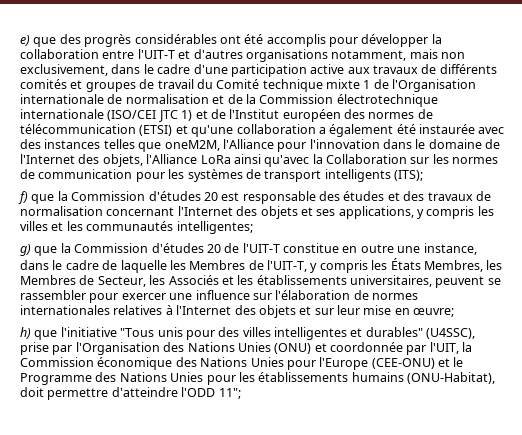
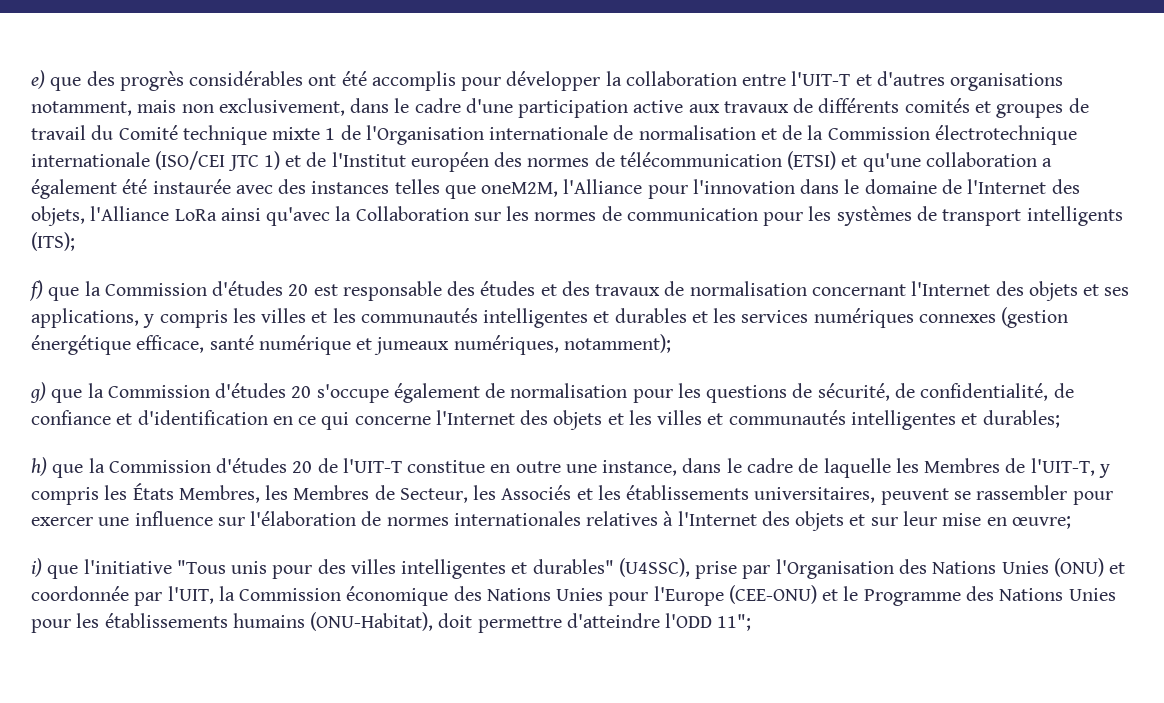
- f) que la Commission d'études 20 est responsable des études et des travaux de normalisation concernant l'Internet des objets et ses applications, y compris les villes et les communautés intelligentes;
+ f) que la Commission d'études 20 est responsable des études et des travaux de normalisation concernant l'Internet des objets et ses applications, y compris les villes et les communautés intelligentes et durables et les services numériques connexes (gestion énergétique efficace, santé numérique et jumeaux numériques, notamment);
- g) que la Commission d'études 20 de l'UIT-T constitue en outre une instance, dans le cadre de laquelle les Membres de l'UIT-T, y compris les États Membres, les Membres de Secteur, les Associés et les établissements universitaires, peuvent se rassembler pour exercer une influence sur l'élaboration de normes internationales relatives à l'Internet des objets et sur leur mise en œuvre;
+ g) que la Commission d'études 20 s'occupe également de normalisation pour les questions de sécurité, de confidentialité, de confiance et d'identification en ce qui concerne l'Internet des objets et les villes et communautés intelligentes et durables;
+ h) que la Commission d'études 20 de l'UIT-T constitue en outre une instance, dans le cadre de laquelle les Membres de l'UIT-T, y compris les États Membres, les Membres de Secteur, les Associés et les établissements universitaires, peuvent se rassembler pour exercer une influence sur l'élaboration de normes internationales relatives à l'Internet des objets et sur leur mise en œuvre;
- h) que l'initiative "Tous unis pour des villes intelligentes et durables" (U4SSC), prise par l'Organisation des Nations Unies (ONU) et coordonnée par l'UIT, la Commission économique des Nations Unies pour l'Europe (CEE-ONU) et le Programme des Nations Unies pour les établissements humains (ONU-Habitat), doit permettre d'atteindre l'ODD 11";
+ i) que l'initiative "Tous unis pour des villes intelligentes et durables" (U4SSC), prise par l'Organisation des Nations Unies (ONU) et coordonnée par l'UIT, la Commission économique des Nations Unies pour l'Europe (CEE-ONU) et le Programme des Nations Unies pour les établissements humains (ONU-Habitat), doit permettre d'atteindre l'ODD 11";

